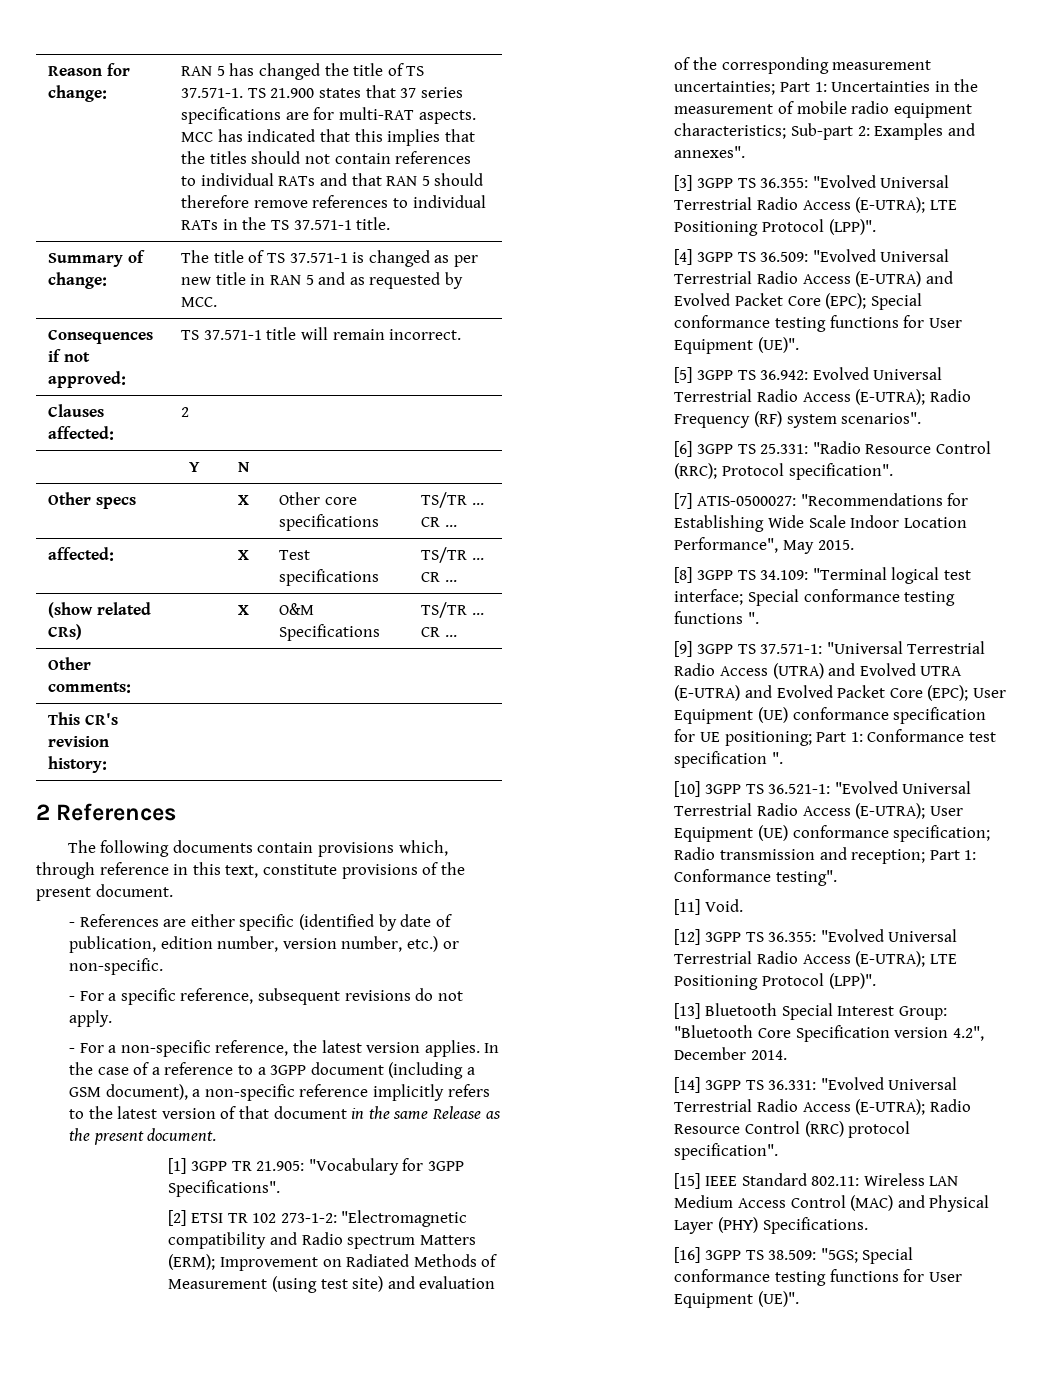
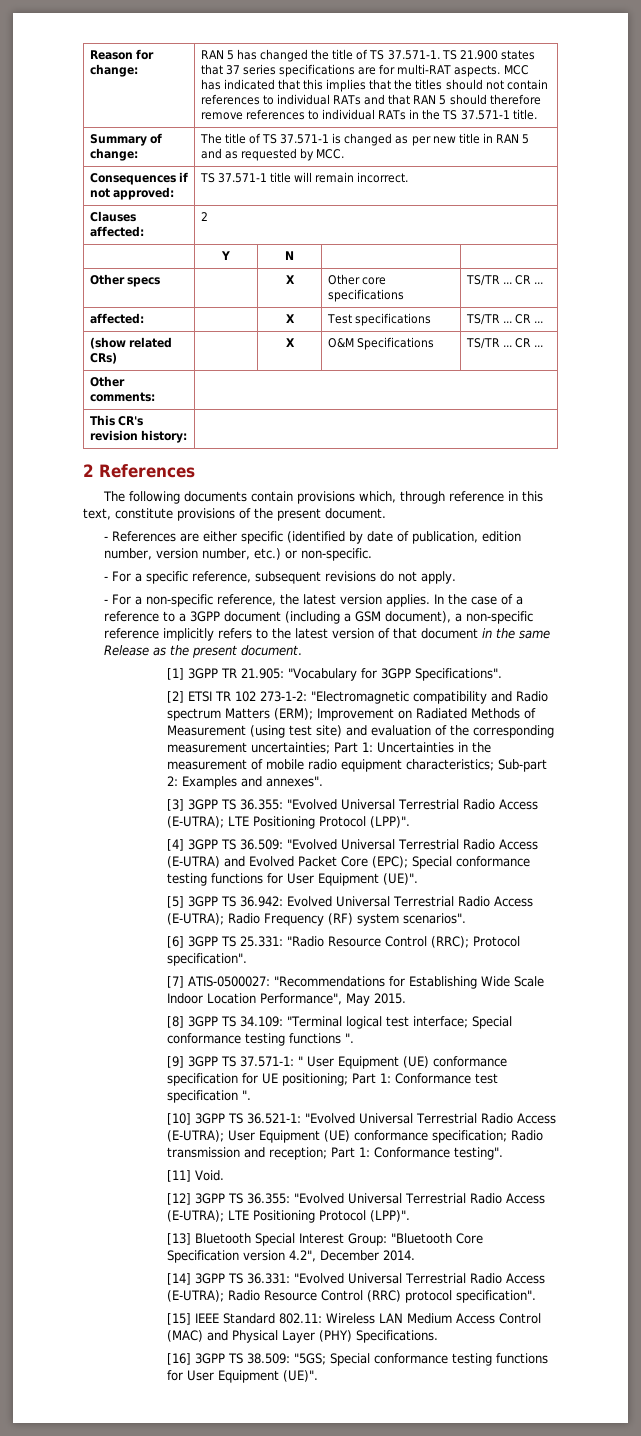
- [9] 3GPP TS 37.571-1: "Universal Terrestrial Radio Access (UTRA) and Evolved UTRA (E-UTRA) and Evolved Packet Core (EPC); User Equipment (UE) conformance specification for UE positioning; Part 1: Conformance test specification ".
+ [9] 3GPP TS 37.571-1: " User Equipment (UE) conformance specification for UE positioning; Part 1: Conformance test specification ".

